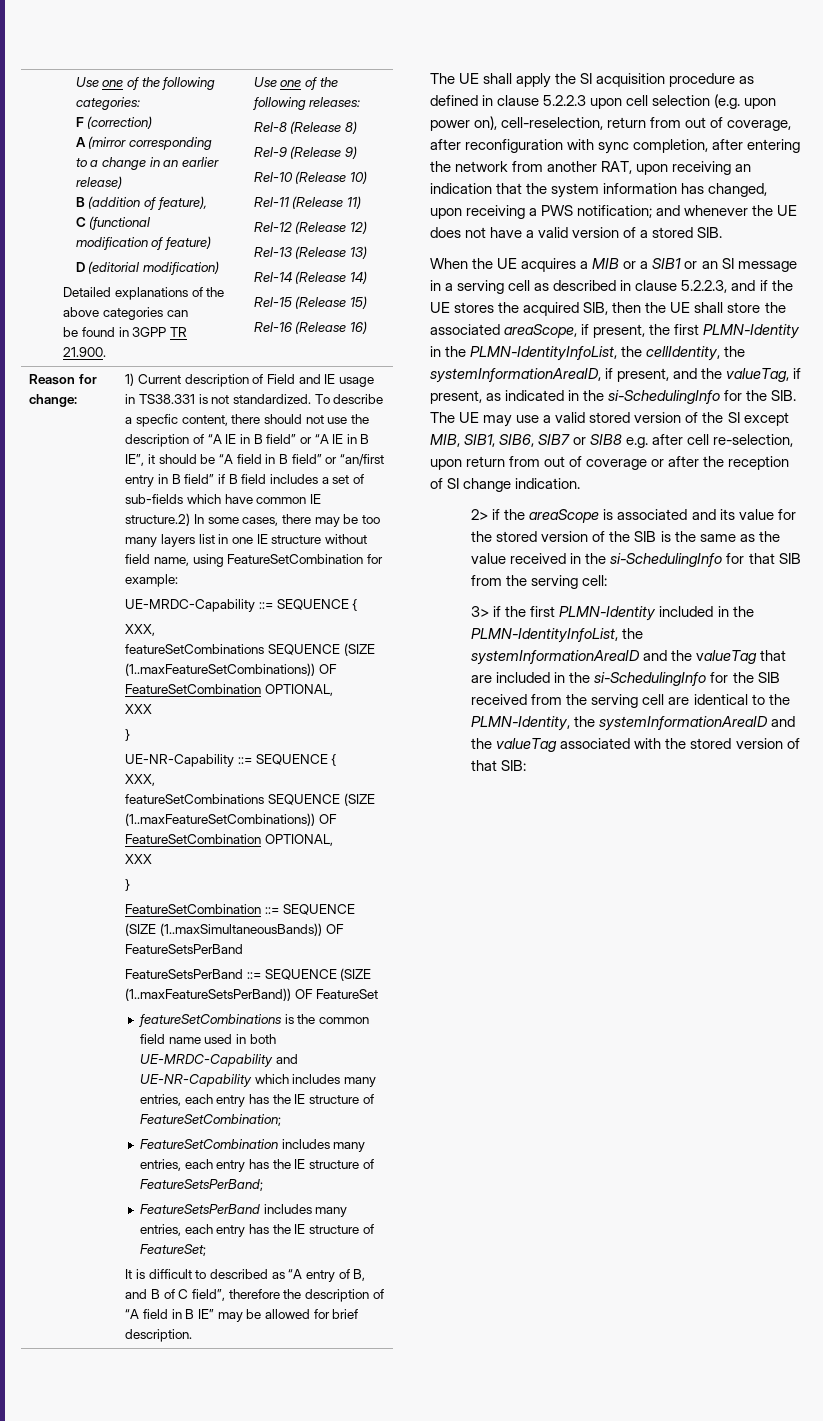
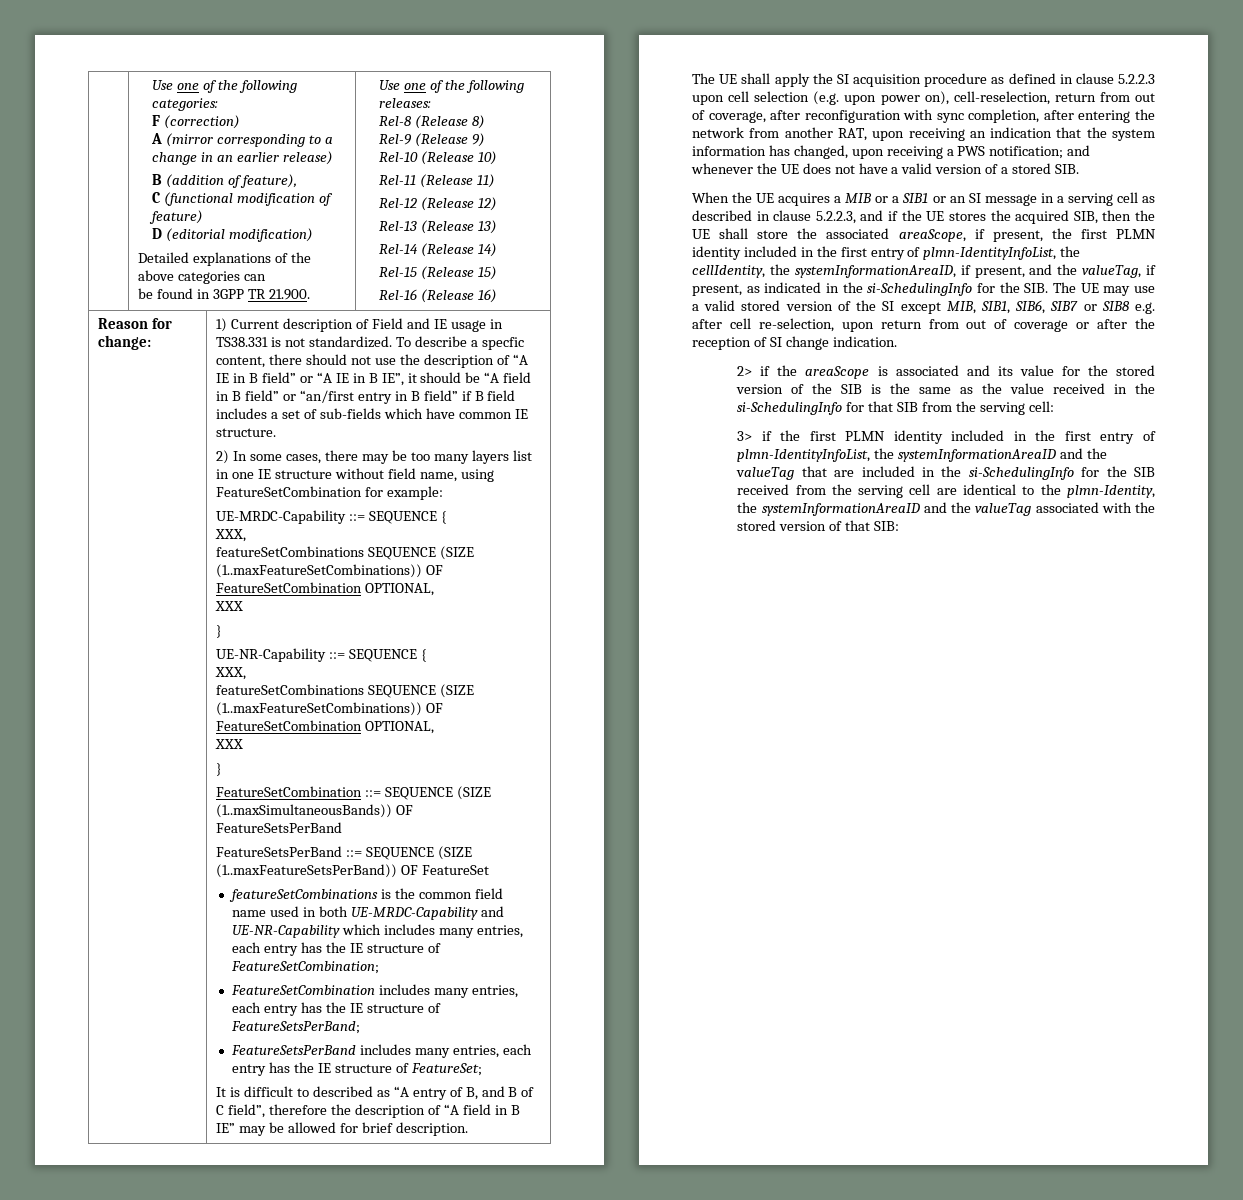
- To describe a specfic content, there should not use the description of “A IE in B field” or “A IE in B IE”, it should be “A field in B field” or “an/first entry in B field” if B field includes a set of sub-fields which have common IE structure.2) In some cases, there may be too many layers list in one IE structure without field name, using FeatureSetCombination for example:
+ To describe a specfic content, there should not use the description of “A IE in B field” or “A IE in B IE”, it should be “A field in B field” or “an/first entry in B field” if B field includes a set of sub-fields which have common IE structure.
+ 2) In some cases, there may be too many layers list in one IE structure without field name, using FeatureSetCombination for example:
- When the UE acquires a MIB or a SIB1 or an SI message in a serving cell as described in clause 5.2.2.3, and if the UE stores the acquired SIB, then the UE shall store the associated areaScope, if present, the first PLMN-Identity in the PLMN-IdentityInfoList, the cellIdentity, the systemInformationAreaID, if present, and the valueTag, if present, as indicated in the si-SchedulingInfo for the SIB. The UE may use a valid stored version of the SI except MIB, SIB1, SIB6, SIB7 or SIB8 e.g. after cell re-selection, upon return from out of coverage or after the reception of SI change indication.
+ When the UE acquires a MIB or a SIB1 or an SI message in a serving cell as described in clause 5.2.2.3, and if the UE stores the acquired SIB, then the UE shall store the associated areaScope, if present, the first PLMN identity included in the first entry of plmn-IdentityInfoList, the cellIdentity, the systemInformationAreaID, if present, and the valueTag, if present, as indicated in the si-SchedulingInfo for the SIB. The UE may use a valid stored version of the SI except MIB, SIB1, SIB6, SIB7 or SIB8 e.g. after cell re-selection, upon return from out of coverage or after the reception of SI change indication.
- 3> if the first PLMN-Identity included in the PLMN-IdentityInfoList, the systemInformationAreaID and the valueTag that are included in the si-SchedulingInfo for the SIB received from the serving cell are identical to the PLMN-Identity, the systemInformationAreaID and the valueTag associated with the stored version of that SIB:
+ 3> if the first PLMN identity included in the first entry of plmn-IdentityInfoList, the systemInformationAreaID and the valueTag that are included in the si-SchedulingInfo for the SIB received from the serving cell are identical to the plmn-Identity, the systemInformationAreaID and the valueTag associated with the stored version of that SIB:

